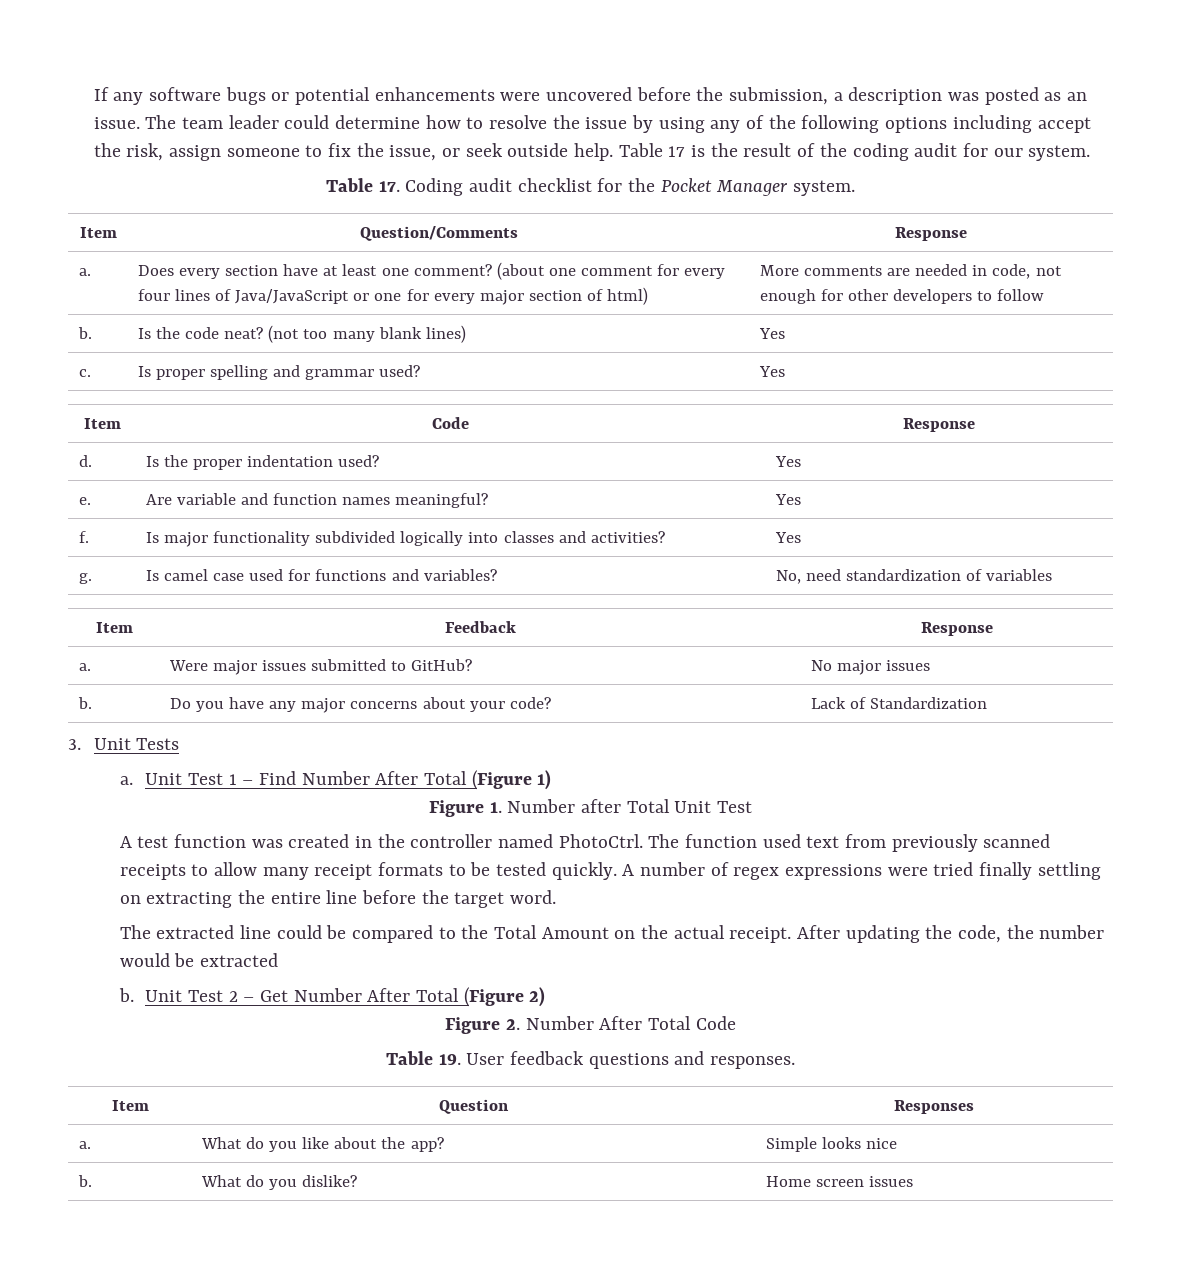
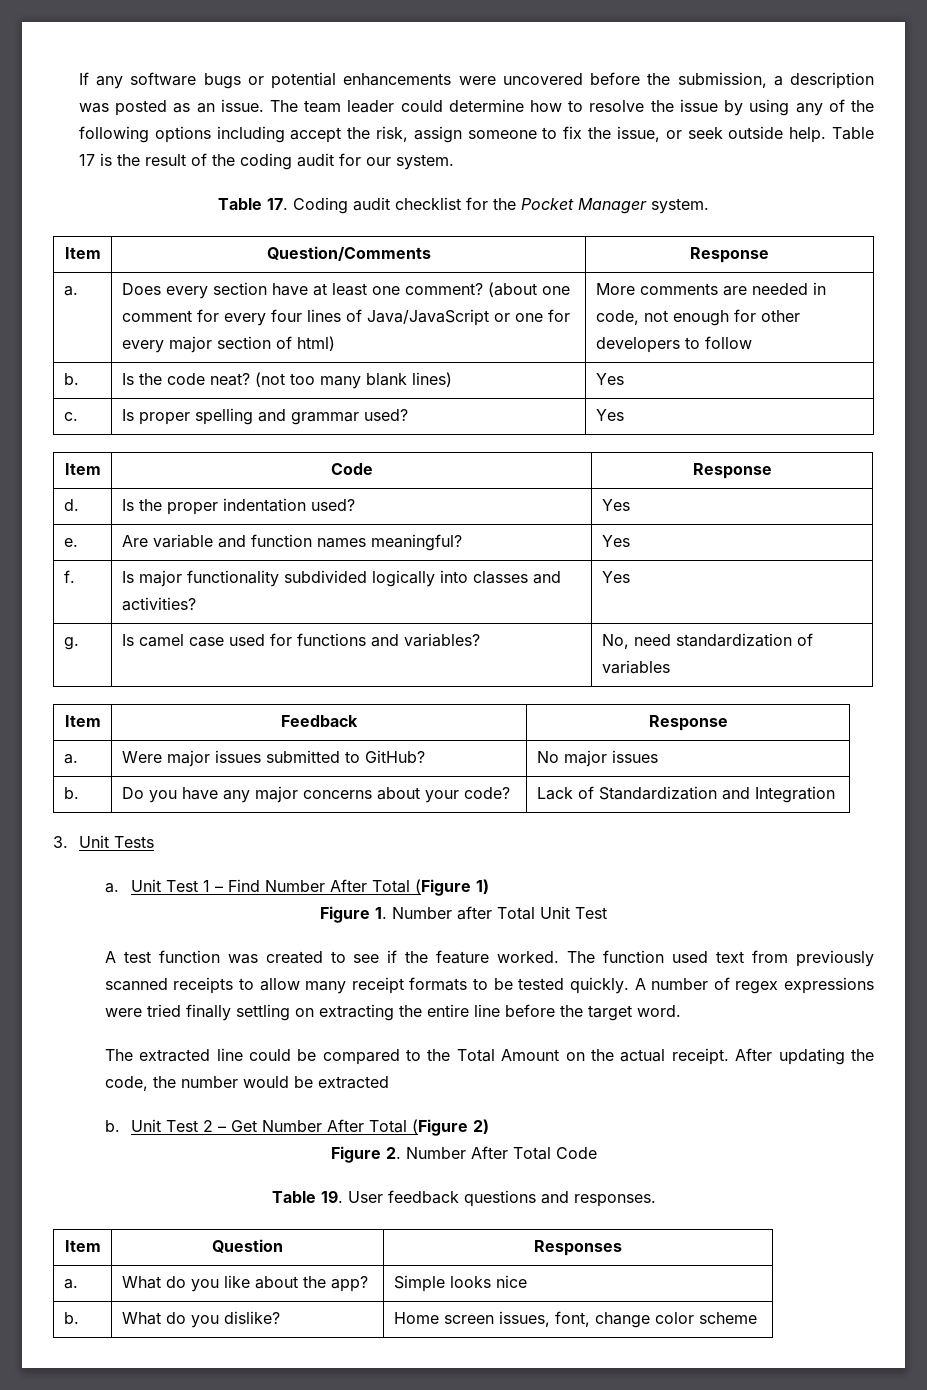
- b. | Do you have any major concerns about your code? | Lack of Standardization
+ b. | Do you have any major concerns about your code? | Lack of Standardization and Integration
- A test function was created in the controller named PhotoCtrl.
+ A test function was created to see if the feature worked.
- b. | What do you dislike? | Home screen issues
+ b. | What do you dislike? | Home screen issues, font, change color scheme

